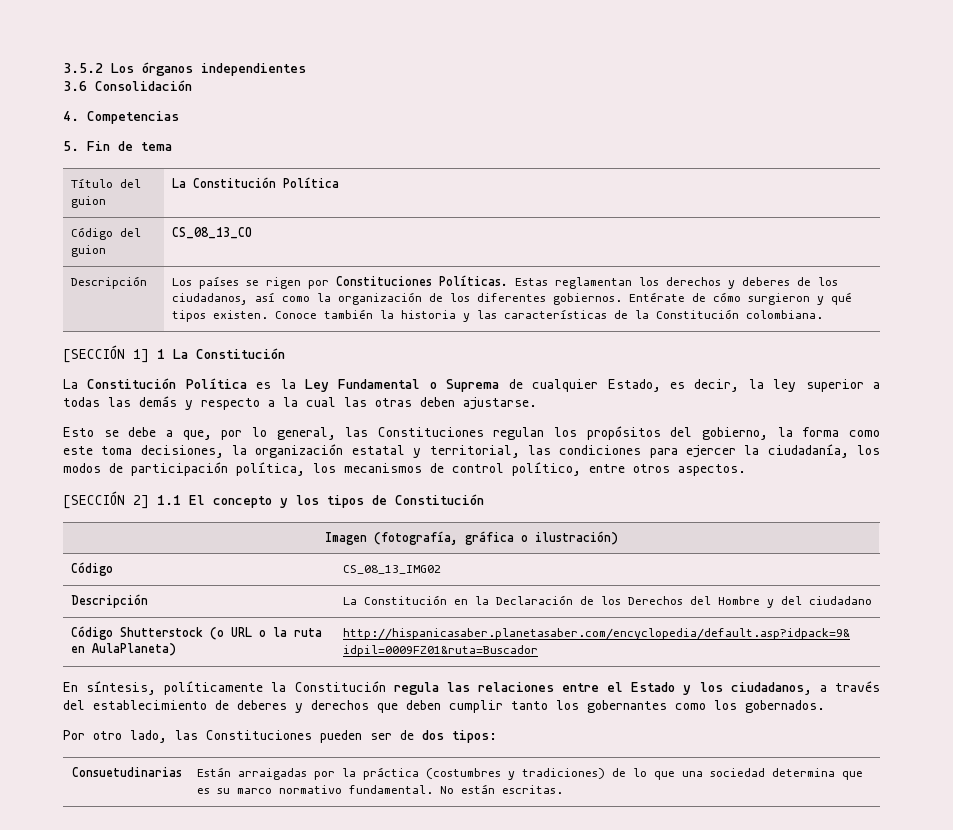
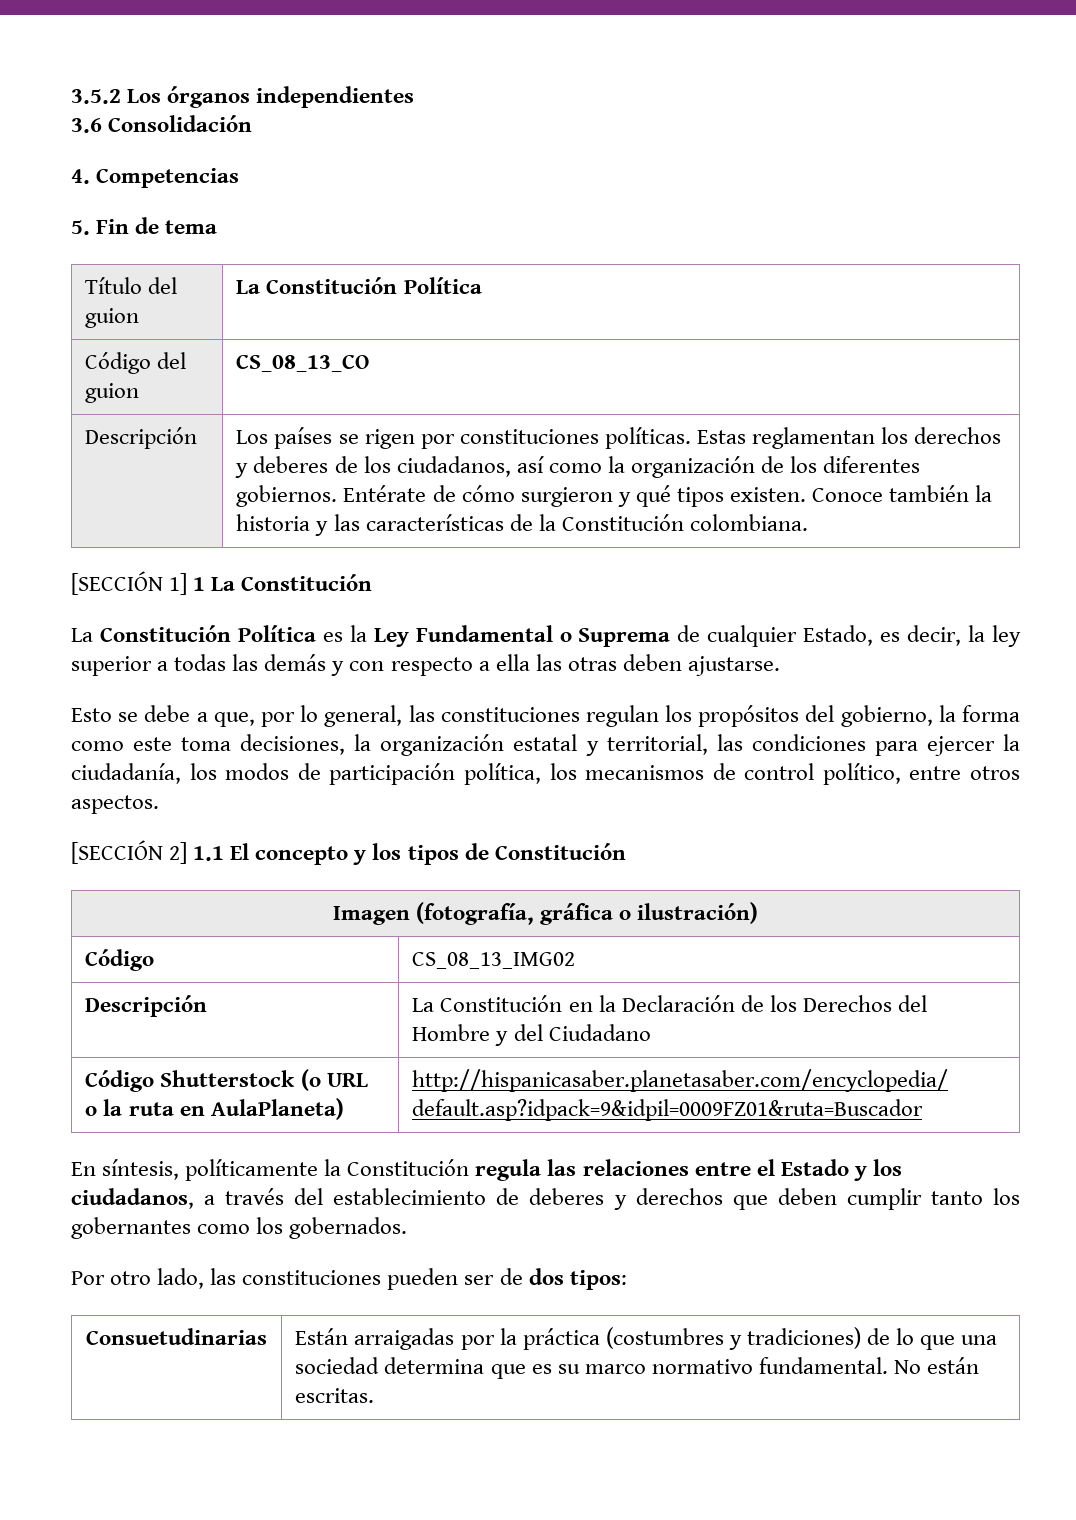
- Los países se rigen por Constituciones Políticas.
+ Los países se rigen por constituciones políticas.
- La Constitución Política es la Ley Fundamental o Suprema de cualquier Estado, es decir, la ley superior a todas las demás y respecto a la cual las otras deben ajustarse.
+ La Constitución Política es la Ley Fundamental o Suprema de cualquier Estado, es decir, la ley superior a todas las demás y con respecto a ella las otras deben ajustarse.
- Esto se debe a que, por lo general, las Constituciones regulan los propósitos del gobierno, la forma como este toma decisiones, la organización estatal y territorial, las condiciones para ejercer la ciudadanía, los modos de participación política, los mecanismos de control político, entre otros aspectos.
+ Esto se debe a que, por lo general, las constituciones regulan los propósitos del gobierno, la forma como este toma decisiones, la organización estatal y territorial, las condiciones para ejercer la ciudadanía, los modos de participación política, los mecanismos de control político, entre otros aspectos.
- Descripción | La Constitución en la Declaración de los Derechos del Hombre y del ciudadano
+ Descripción | La Constitución en la Declaración de los Derechos del Hombre y del Ciudadano
- Por otro lado, las Constituciones pueden ser de dos tipos:
+ Por otro lado, las constituciones pueden ser de dos tipos:

